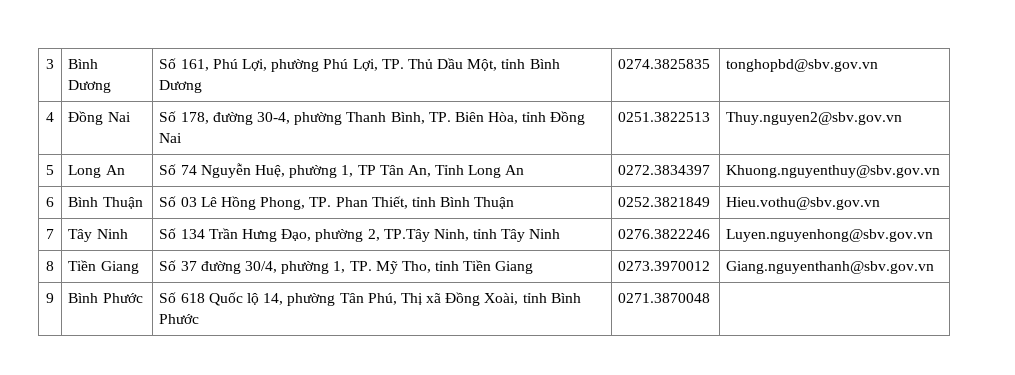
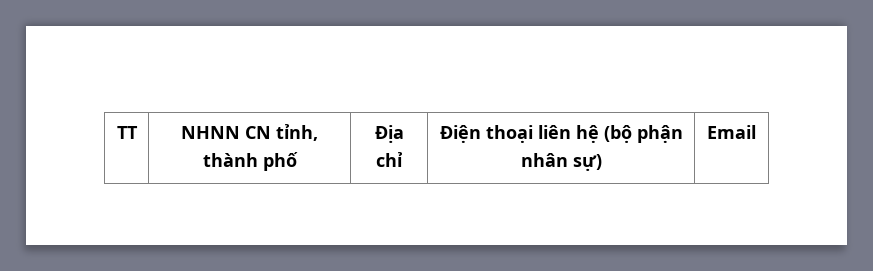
- 3 | Bình Dương | Số 161, Phú Lợi, phường Phú Lợi, TP. Thủ Dầu Một, tỉnh Bình Dương | 0274.3825835 | tonghopbd@sbv.gov.vn
- 4 | Đồng Nai | Số 178, đường 30-4, phường Thanh Bình, TP. Biên Hòa, tỉnh Đồng Nai | 0251.3822513 | Thuy.nguyen2@sbv.gov.vn
- 5 | Long An | Số 74 Nguyễn Huệ, phường 1, TP Tân An, Tỉnh Long An | 0272.3834397 | Khuong.nguyenthuy@sbv.gov.vn
- 6 | Bình Thuận | Số 03 Lê Hồng Phong, TP. Phan Thiết, tỉnh Bình Thuận | 0252.3821849 | Hieu.vothu@sbv.gov.vn
- 7 | Tây Ninh | Số 134 Trần Hưng Đạo, phường 2, TP.Tây Ninh, tỉnh Tây Ninh | 0276.3822246 | Luyen.nguyenhong@sbv.gov.vn
- 8 | Tiền Giang | Số 37 đường 30/4, phường 1, TP. Mỹ Tho, tỉnh Tiền Giang | 0273.3970012 | Giang.nguyenthanh@sbv.gov.vn
- 9 | Bình Phước | Số 618 Quốc lộ 14, phường Tân Phú, Thị xã Đồng Xoài, tỉnh Bình Phước | 0271.3870048 |
+ TT | NHNN CN tỉnh, thành phố | Địa chỉ | Điện thoại liên hệ (bộ phận nhân sự) | Email

